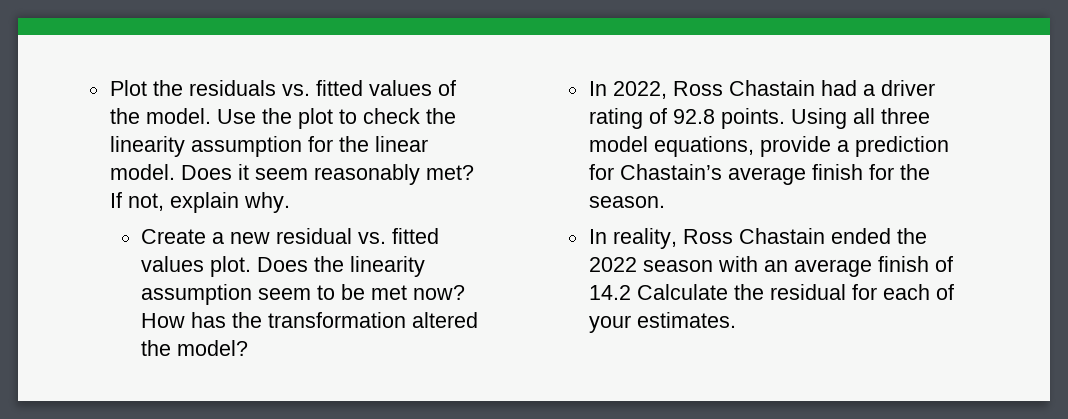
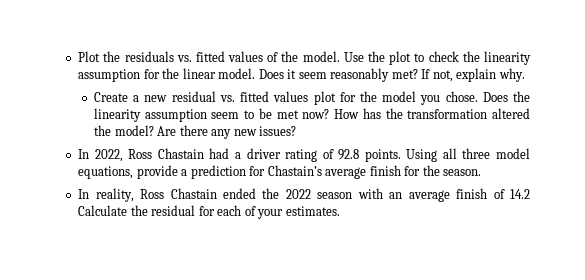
- Create a new residual vs. fitted values plot.
+ Create a new residual vs. fitted values plot for the model you chose.
+ Are there any new issues?

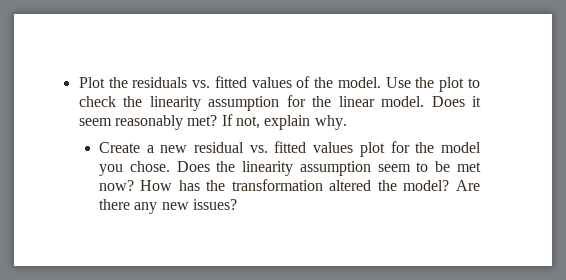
- In 2022, Ross Chastain had a driver rating of 92.8 points. Using all three model equations, provide a prediction for Chastain’s average finish for the season.
- In reality, Ross Chastain ended the 2022 season with an average finish of 14.2 Calculate the residual for each of your estimates.

